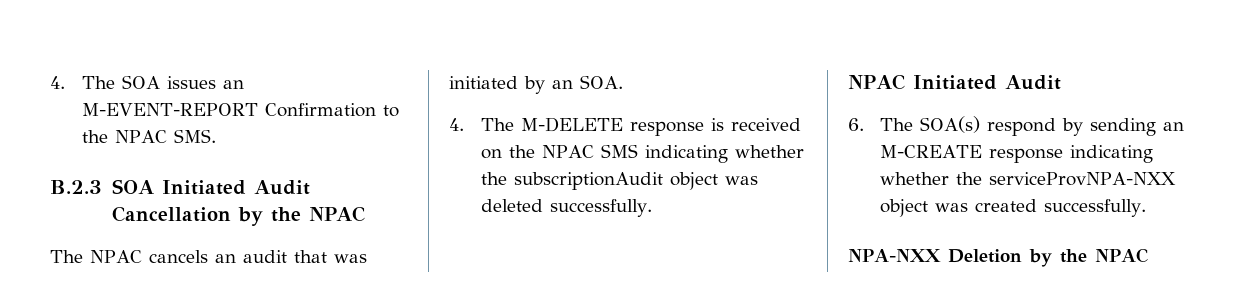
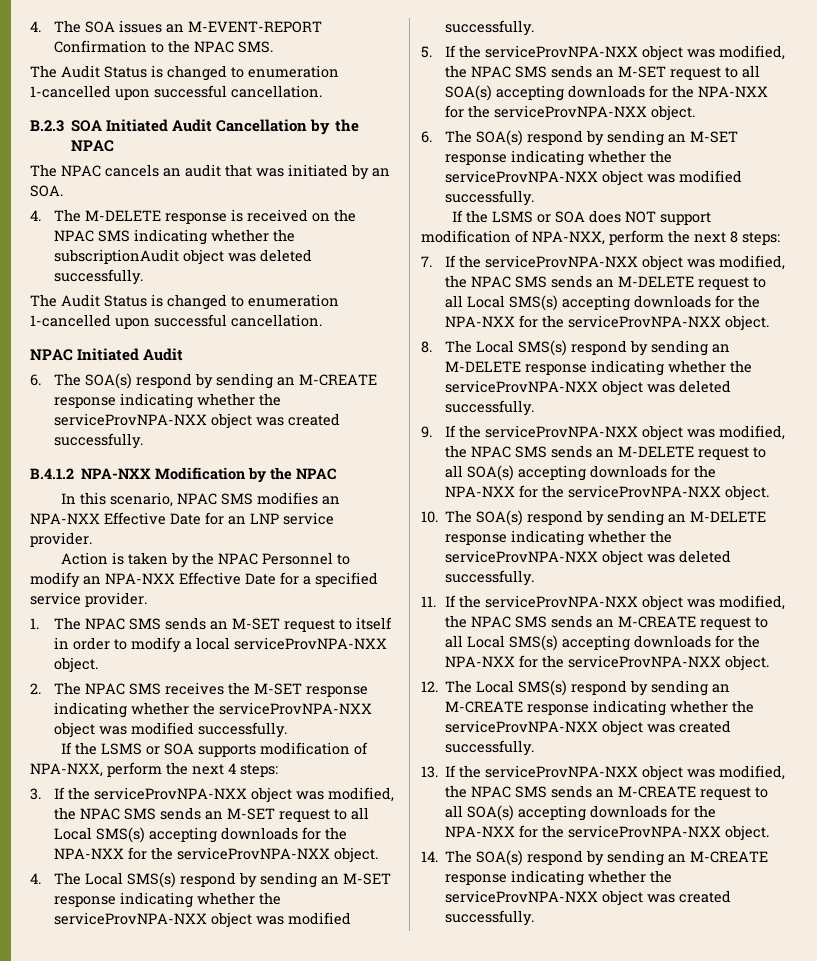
  4. The SOA issues an M-EVENT-REPORT Confirmation to the NPAC SMS.
+ The Audit Status is changed to enumeration 1-cancelled upon successful cancellation.
  4. The M-DELETE response is received on the NPAC SMS indicating whether the subscriptionAudit object was deleted successfully.
+ The Audit Status is changed to enumeration 1-cancelled upon successful cancellation.
- NPA-NXX Deletion by the NPAC
+ B.4.1.2 NPA-NXX Modification by the NPAC
+ In this scenario, NPAC SMS modifies an NPA-NXX Effective Date for an LNP service provider.
+ Action is taken by the NPAC Personnel to modify an NPA-NXX Effective Date for a specified service provider.
+ 1. The NPAC SMS sends an M-SET request to itself in order to modify a local serviceProvNPA-NXX object.
+ 2. The NPAC SMS receives the M-SET response indicating whether the serviceProvNPA-NXX object was modified successfully.
+ If the LSMS or SOA supports modification of NPA-NXX, perform the next 4 steps:
+ 3. If the serviceProvNPA-NXX object was modified, the NPAC SMS sends an M-SET request to all Local SMS(s) accepting downloads for the NPA-NXX for the serviceProvNPA-NXX object.
+ 4. The Local SMS(s) respond by sending an M-SET response indicating whether the serviceProvNPA-NXX object was modified successfully.
+ 5. If the serviceProvNPA-NXX object was modified, the NPAC SMS sends an M-SET request to all SOA(s) accepting downloads for the NPA-NXX for the serviceProvNPA-NXX object.
+ 6. The SOA(s) respond by sending an M-SET response indicating whether the serviceProvNPA-NXX object was modified successfully.
+ If the LSMS or SOA does NOT support modification of NPA-NXX, perform the next 8 steps:
+ 7. If the serviceProvNPA-NXX object was modified, the NPAC SMS sends an M-DELETE request to all Local SMS(s) accepting downloads for the NPA-NXX for the serviceProvNPA-NXX object.
+ 8. The Local SMS(s) respond by sending an M-DELETE response indicating whether the serviceProvNPA-NXX object was deleted successfully.
+ 9. If the serviceProvNPA-NXX object was modified, the NPAC SMS sends an M-DELETE request to all SOA(s) accepting downloads for the NPA-NXX for the serviceProvNPA-NXX object.
+ 10. The SOA(s) respond by sending an M-DELETE response indicating whether the serviceProvNPA-NXX object was deleted successfully.
+ 11. If the serviceProvNPA-NXX object was modified, the NPAC SMS sends an M-CREATE request to all Local SMS(s) accepting downloads for the NPA-NXX for the serviceProvNPA-NXX object.
+ 12. The Local SMS(s) respond by sending an M-CREATE response indicating whether the serviceProvNPA-NXX object was created successfully.
+ 13. If the serviceProvNPA-NXX object was modified, the NPAC SMS sends an M-CREATE request to all SOA(s) accepting downloads for the NPA-NXX for the serviceProvNPA-NXX object.
+ 14. The SOA(s) respond by sending an M-CREATE response indicating whether the serviceProvNPA-NXX object was created successfully.

